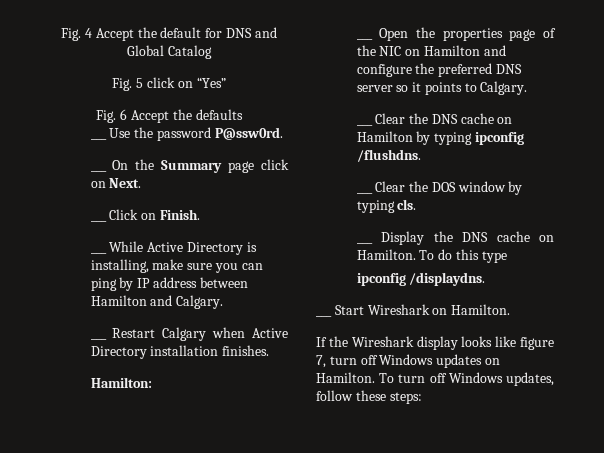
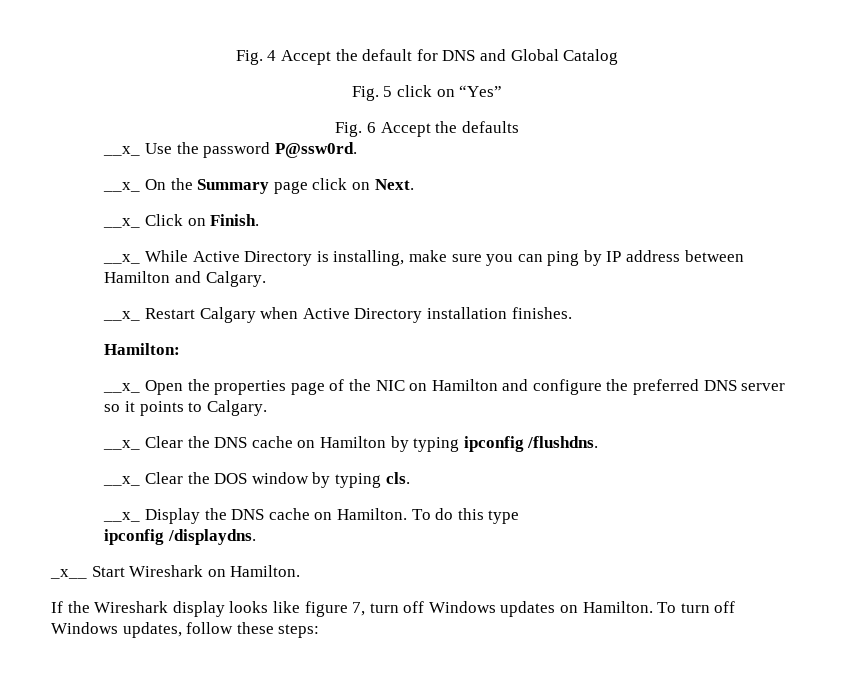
- ___ Use the password P@ssw0rd.
+ __x_ Use the password P@ssw0rd.
- ___ On the Summary page click on Next.
+ __x_ On the Summary page click on Next.
- ___ Click on Finish.
+ __x_ Click on Finish.
- ___ While Active Directory is installing, make sure you can ping by IP address between Hamilton and Calgary.
+ __x_ While Active Directory is installing, make sure you can ping by IP address between Hamilton and Calgary.
- ___ Restart Calgary when Active Directory installation finishes.
+ __x_ Restart Calgary when Active Directory installation finishes.
- ___ Open the properties page of the NIC on Hamilton and configure the preferred DNS server so it points to Calgary.
+ __x_ Open the properties page of the NIC on Hamilton and configure the preferred DNS server so it points to Calgary.
- ___ Clear the DNS cache on Hamilton by typing ipconfig /flushdns.
+ __x_ Clear the DNS cache on Hamilton by typing ipconfig /flushdns.
- ___ Clear the DOS window by typing cls.
+ __x_ Clear the DOS window by typing cls.
- ___ Display the DNS cache on Hamilton.
+ __x_ Display the DNS cache on Hamilton.
- ___ Start Wireshark on Hamilton.
+ _x__ Start Wireshark on Hamilton.

